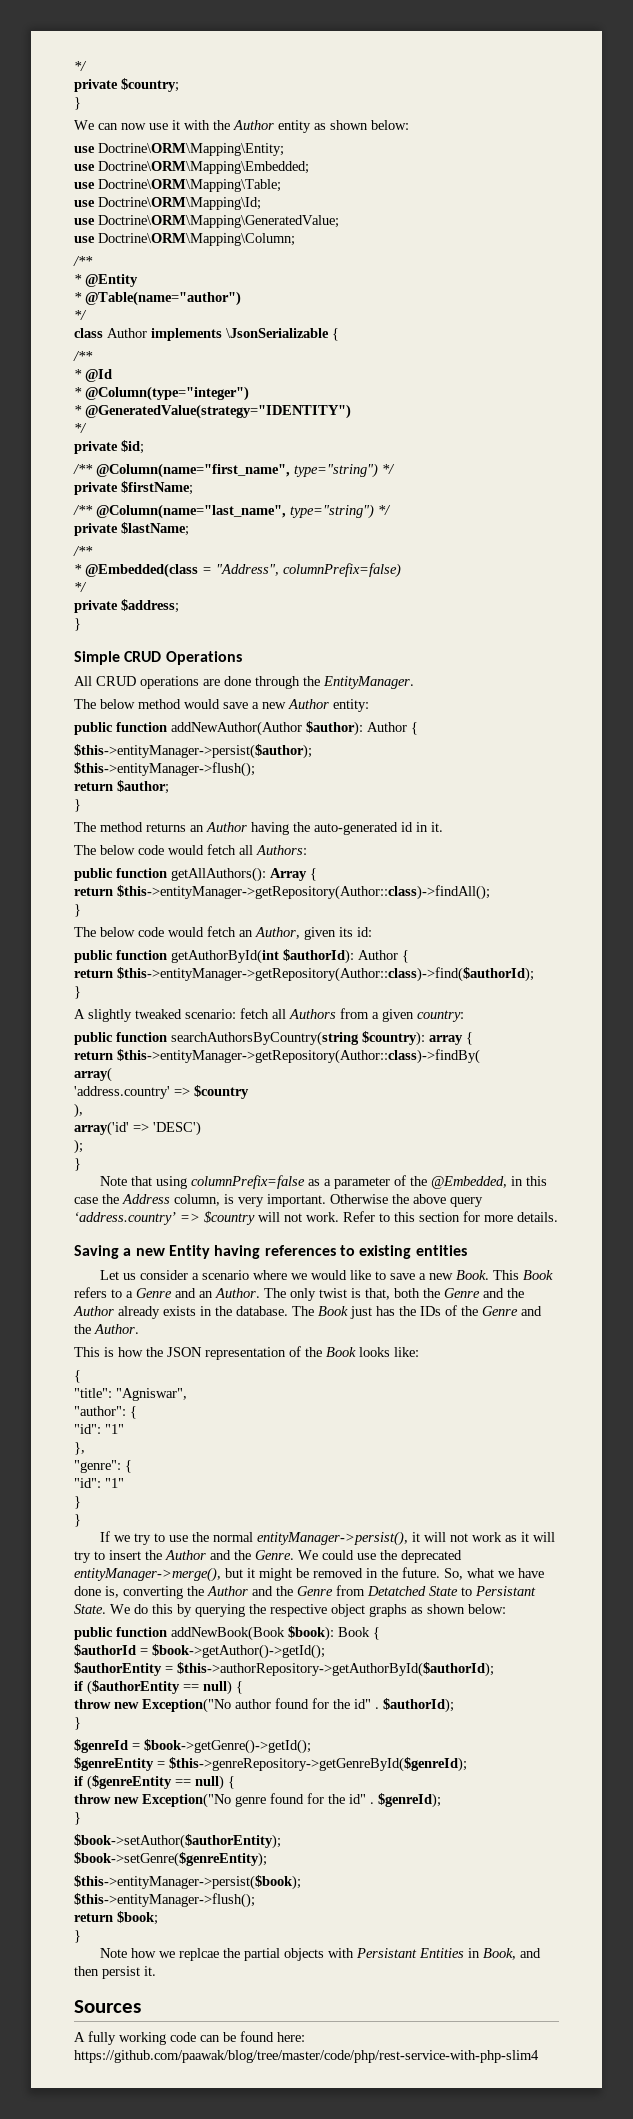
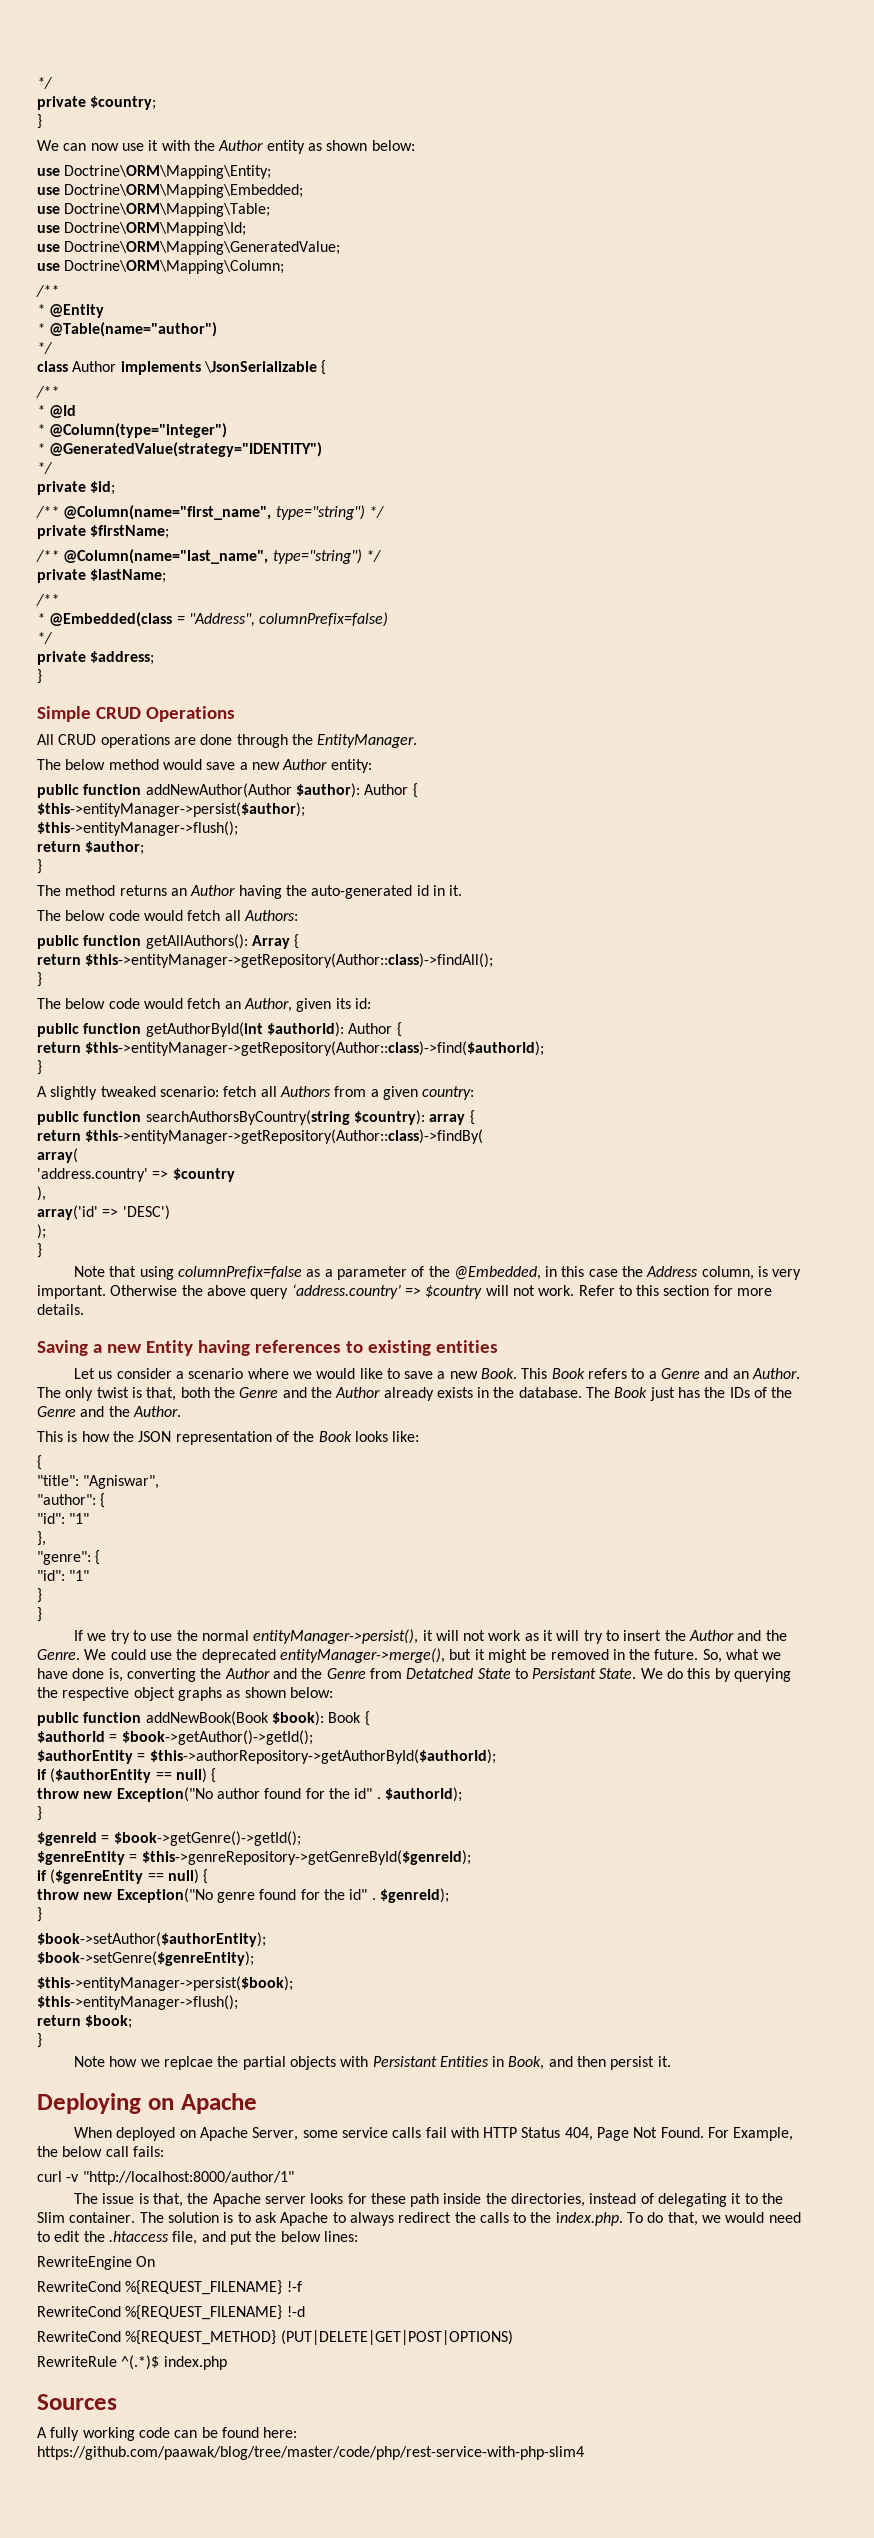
+ Deploying on Apache
+ When deployed on Apache Server, some service calls fail with HTTP Status 404, Page Not Found. For Example, the below call fails:
+ curl -v "http://localhost:8000/author/1"
+ The issue is that, the Apache server looks for these path inside the directories, instead of delegating it to the Slim container. The solution is to ask Apache to always redirect the calls to the index.php. To do that, we would need to edit the .htaccess file, and put the below lines:
+ RewriteEngine On
+ RewriteCond %{REQUEST_FILENAME} !-f
+ RewriteCond %{REQUEST_FILENAME} !-d
+ RewriteCond %{REQUEST_METHOD} (PUT|DELETE|GET|POST|OPTIONS)
+ RewriteRule ^(.*)$ index.php

